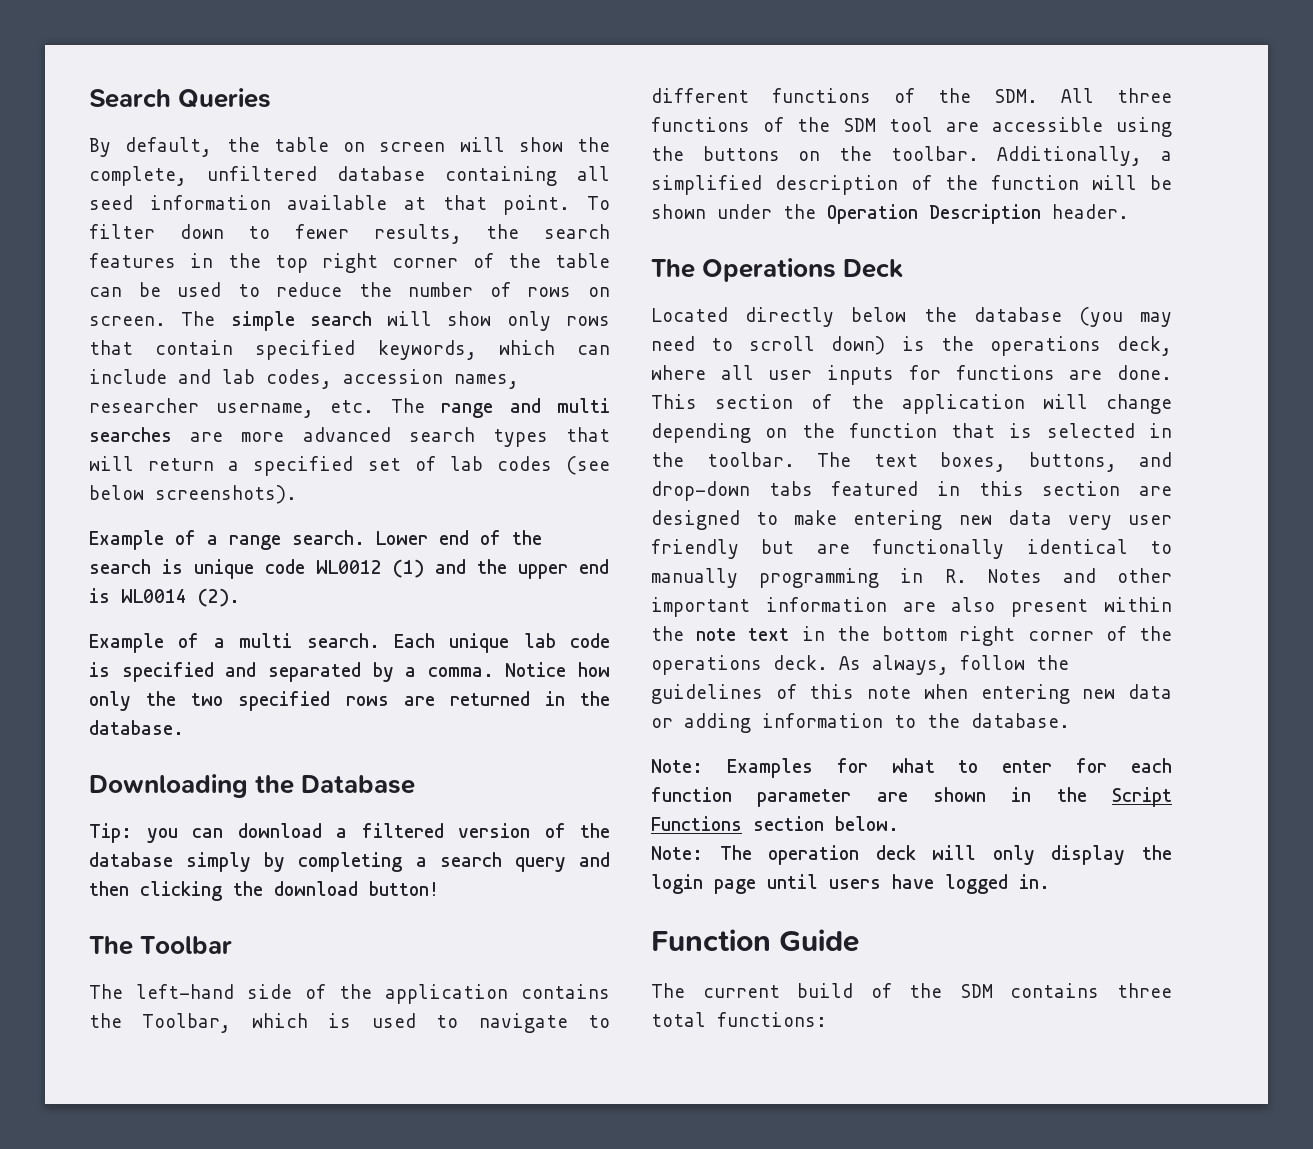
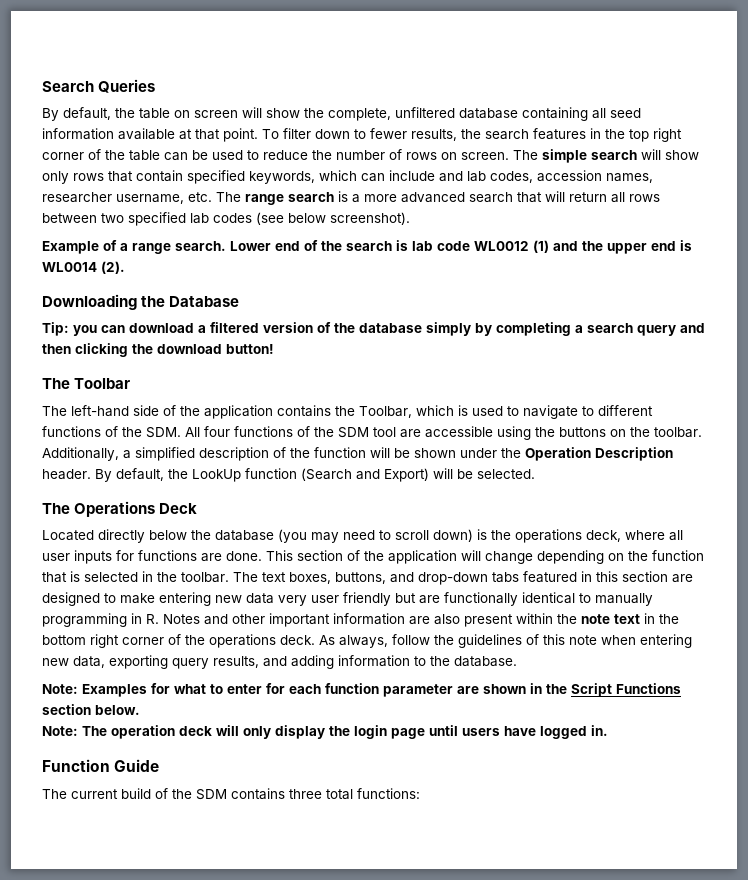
- The simple search will show only rows that contain specified keywords, which can include and lab codes, accession names, researcher username, etc. The range and multi searches are more advanced search types that will return a specified set of lab codes (see below screenshots).
+ The simple search will show only rows that contain specified keywords, which can include and lab codes, accession names, researcher username, etc. The range search is a more advanced search that will return all rows between two specified lab codes (see below screenshot).
- Lower end of the search is unique code WL0012 (1) and the upper end is WL0014 (2).
+ Lower end of the search is lab code WL0012 (1) and the upper end is WL0014 (2).
- Example of a multi search. Each unique lab code is specified and separated by a comma. Notice how only the two specified rows are returned in the database.
- The left-hand side of the application contains the Toolbar, which is used to navigate to different functions of the SDM. All three functions of the SDM tool are accessible using the buttons on the toolbar.
+ The left-hand side of the application contains the Toolbar, which is used to navigate to different functions of the SDM. All four functions of the SDM tool are accessible using the buttons on the toolbar.
+ By default, the LookUp function (Search and Export) will be selected.
- As always, follow the guidelines of this note when entering new data or adding information to the database.
+ As always, follow the guidelines of this note when entering new data, exporting query results, and adding information to the database.

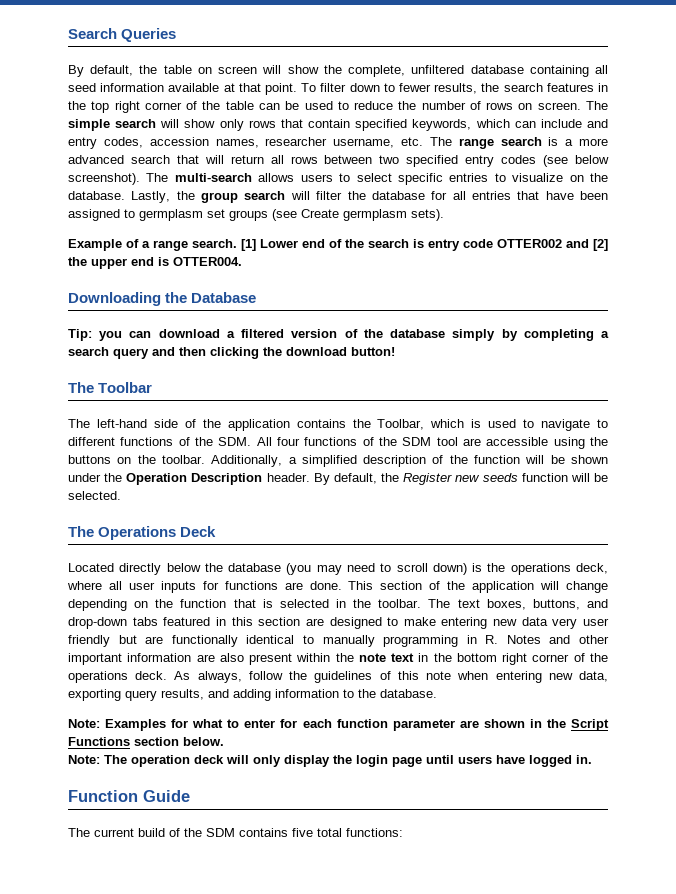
- The simple search will show only rows that contain specified keywords, which can include and lab codes, accession names, researcher username, etc. The range search is a more advanced search that will return all rows between two specified lab codes (see below screenshot).
+ The simple search will show only rows that contain specified keywords, which can include and entry codes, accession names, researcher username, etc. The range search is a more advanced search that will return all rows between two specified entry codes (see below screenshot). The multi-search allows users to select specific entries to visualize on the database. Lastly, the group search will filter the database for all entries that have been assigned to germplasm set groups (see Create germplasm sets).
- Lower end of the search is lab code WL0012 (1) and the upper end is WL0014 (2).
+ [1] Lower end of the search is entry code OTTER002 and [2] the upper end is OTTER004.
- By default, the LookUp function (Search and Export) will be selected.
+ By default, the Register new seeds function will be selected.
- The current build of the SDM contains three total functions:
+ The current build of the SDM contains five total functions:

